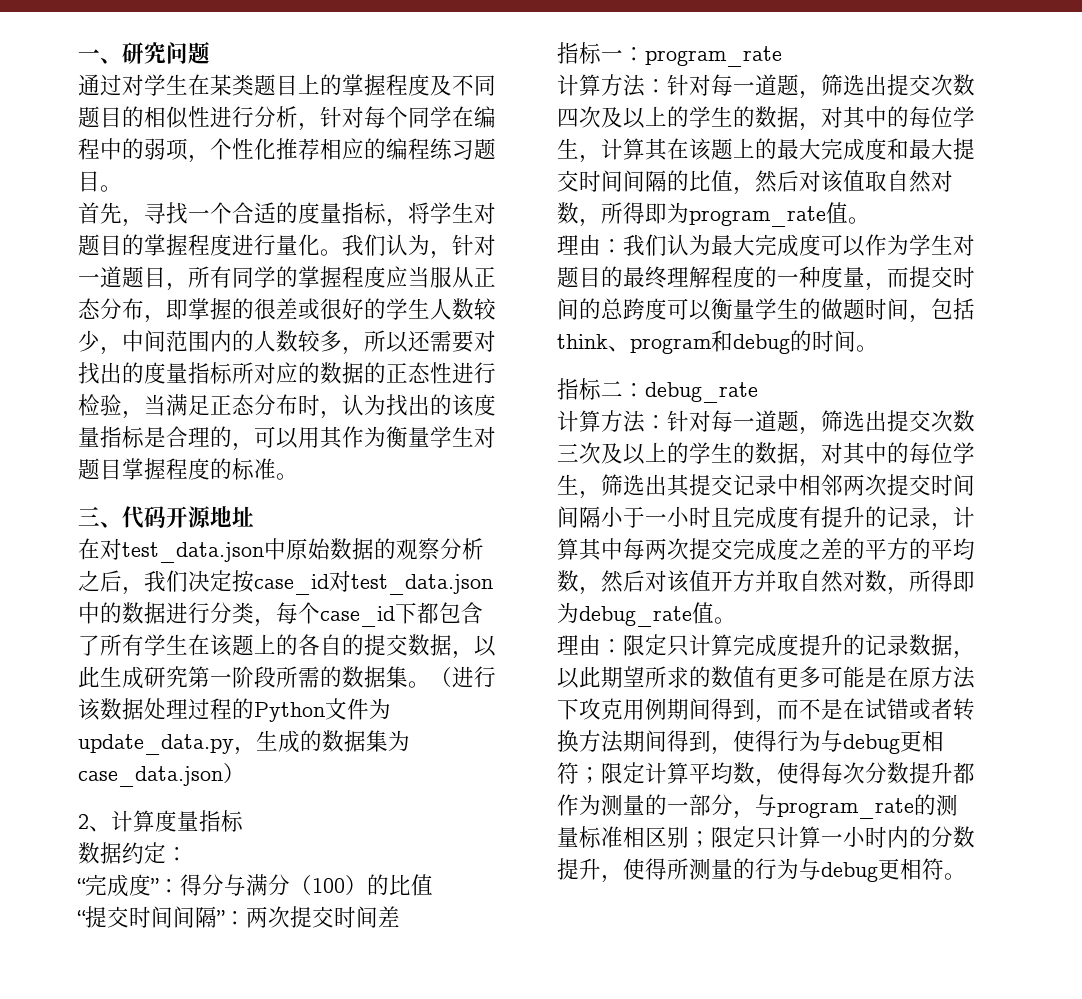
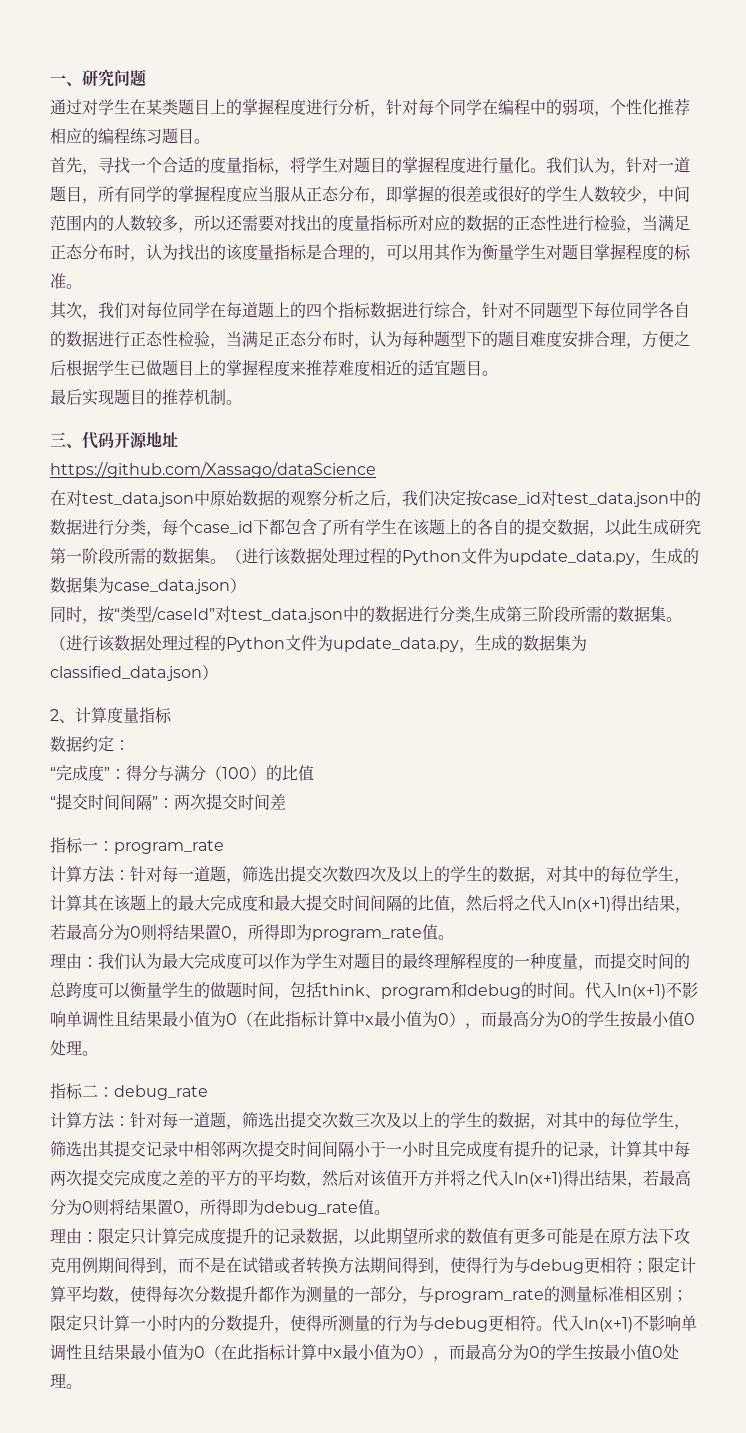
- 通过对学生在某类题目上的掌握程度及不同题目的相似性进行分析，针对每个同学在编程中的弱项，个性化推荐相应的编程练习题目。
+ 通过对学生在某类题目上的掌握程度进行分析，针对每个同学在编程中的弱项，个性化推荐相应的编程练习题目。
+ 其次，我们对每位同学在每道题上的四个指标数据进行综合，针对不同题型下每位同学各自的数据进行正态性检验，当满足正态分布时，认为每种题型下的题目难度安排合理，方便之后根据学生已做题目上的掌握程度来推荐难度相近的适宜题目。
+ 最后实现题目的推荐机制。
+ https://github.com/Xassago/dataScience
+ 同时，按“类型/caseId”对test_data.json中的数据进行分类,生成第三阶段所需的数据集。（进行该数据处理过程的Python文件为update_data.py，生成的数据集为classified_data.json）
- 计算方法：针对每一道题，筛选出提交次数四次及以上的学生的数据，对其中的每位学生，计算其在该题上的最大完成度和最大提交时间间隔的比值，然后对该值取自然对数，所得即为program_rate值。
+ 计算方法：针对每一道题，筛选出提交次数四次及以上的学生的数据，对其中的每位学生，计算其在该题上的最大完成度和最大提交时间间隔的比值，然后将之代入ln(x+1)得出结果，若最高分为0则将结果置0，所得即为program_rate值。
- 理由：我们认为最大完成度可以作为学生对题目的最终理解程度的一种度量，而提交时间的总跨度可以衡量学生的做题时间，包括think、program和debug的时间。
+ 理由：我们认为最大完成度可以作为学生对题目的最终理解程度的一种度量，而提交时间的总跨度可以衡量学生的做题时间，包括think、program和debug的时间。代入ln(x+1)不影响单调性且结果最小值为0（在此指标计算中x最小值为0），而最高分为0的学生按最小值0处理。
- 计算方法：针对每一道题，筛选出提交次数三次及以上的学生的数据，对其中的每位学生，筛选出其提交记录中相邻两次提交时间间隔小于一小时且完成度有提升的记录，计算其中每两次提交完成度之差的平方的平均数，然后对该值开方并取自然对数，所得即为debug_rate值。
+ 计算方法：针对每一道题，筛选出提交次数三次及以上的学生的数据，对其中的每位学生，筛选出其提交记录中相邻两次提交时间间隔小于一小时且完成度有提升的记录，计算其中每两次提交完成度之差的平方的平均数，然后对该值开方并将之代入ln(x+1)得出结果，若最高分为0则将结果置0，所得即为debug_rate值。
- 限定只计算一小时内的分数提升，使得所测量的行为与debug更相符。
+ 限定只计算一小时内的分数提升，使得所测量的行为与debug更相符。代入ln(x+1)不影响单调性且结果最小值为0（在此指标计算中x最小值为0），而最高分为0的学生按最小值0处理。

